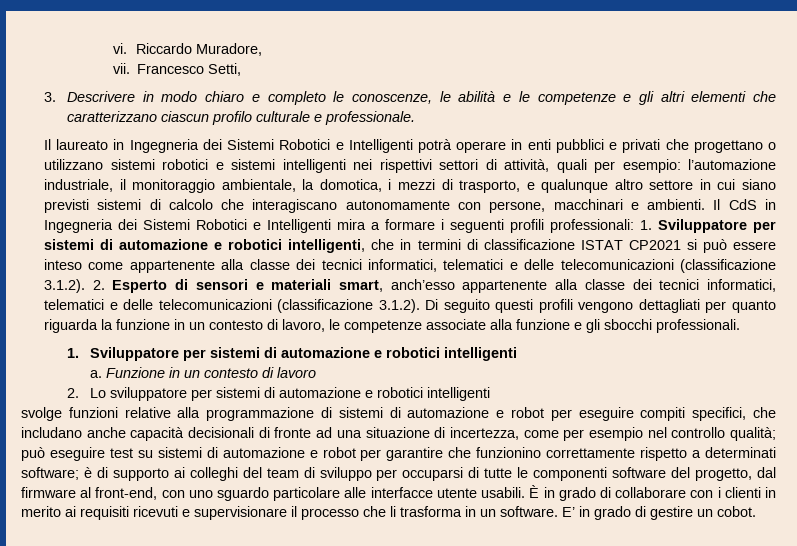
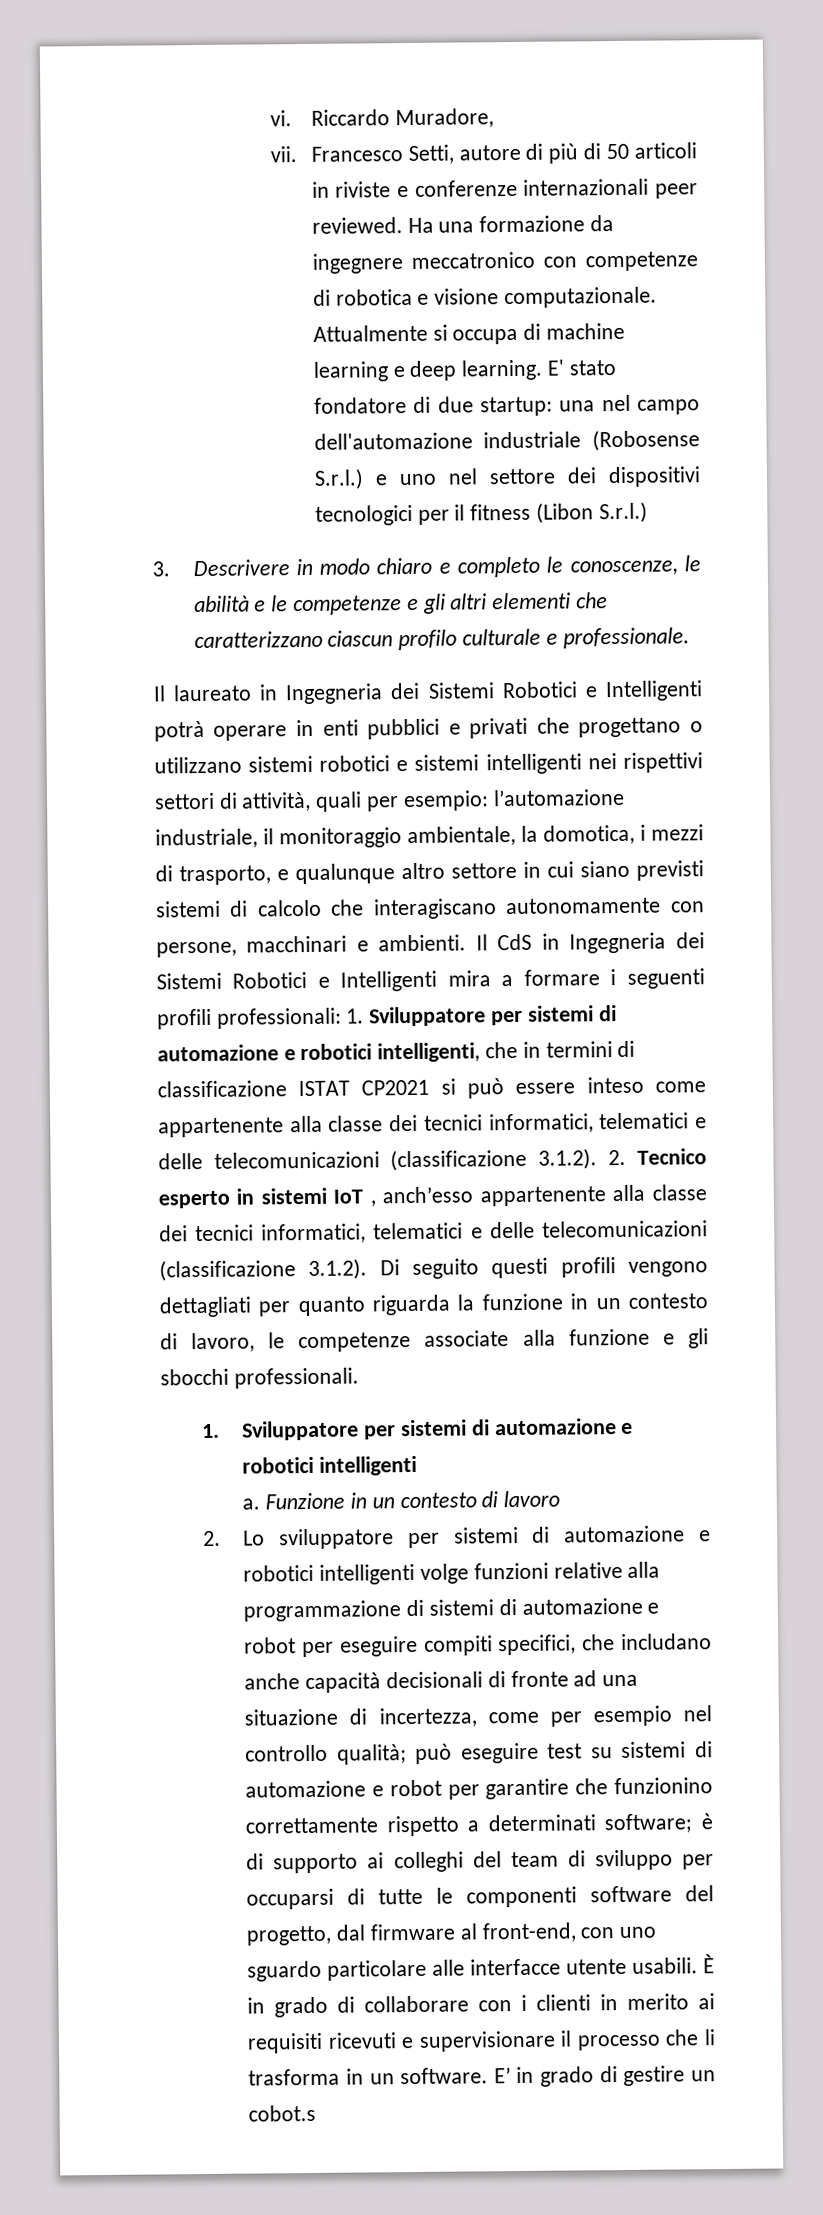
- Francesco Setti,
+ Francesco Setti, autore di più di 50 articoli in riviste e conferenze internazionali peer reviewed. Ha una formazione da ingegnere meccatronico con competenze di robotica e visione computazionale. Attualmente si occupa di machine learning e deep learning. E' stato fondatore di due startup: una nel campo dell'automazione industriale (Robosense S.r.l.) e uno nel settore dei dispositivi tecnologici per il fitness (Libon S.r.l.)
- 1. Sviluppatore per sistemi di automazione e robotici intelligenti, che in termini di classificazione ISTAT CP2021 si può essere inteso come appartenente alla classe dei tecnici informatici, telematici e delle telecomunicazioni (classificazione 3.1.2). 2. Esperto di sensori e materiali smart, anch’esso appartenente alla classe dei tecnici informatici, telematici e delle telecomunicazioni (classificazione 3.1.2). Di seguito questi profili vengono dettagliati per quanto riguarda la funzione in un contesto di lavoro, le competenze associate alla funzione e gli sbocchi professionali.
+ 1. Sviluppatore per sistemi di automazione e robotici intelligenti, che in termini di classificazione ISTAT CP2021 si può essere inteso come appartenente alla classe dei tecnici informatici, telematici e delle telecomunicazioni (classificazione 3.1.2). 2. Tecnico esperto in sistemi IoT , anch’esso appartenente alla classe dei tecnici informatici, telematici e delle telecomunicazioni (classificazione 3.1.2). Di seguito questi profili vengono dettagliati per quanto riguarda la funzione in un contesto di lavoro, le competenze associate alla funzione e gli sbocchi professionali.
- 2. Lo sviluppatore per sistemi di automazione e robotici intelligenti
- svolge funzioni relative alla programmazione di sistemi di automazione e robot per eseguire compiti specifici, che includano anche capacità decisionali di fronte ad una situazione di incertezza, come per esempio nel controllo qualità;
+ 2. Lo sviluppatore per sistemi di automazione e robotici intelligenti volge funzioni relative alla programmazione di sistemi di automazione e robot per eseguire compiti specifici, che includano anche capacità decisionali di fronte ad una situazione di incertezza, come per esempio nel controllo qualità;
- E’ in grado di gestire un cobot.
+ E’ in grado di gestire un cobot.s

